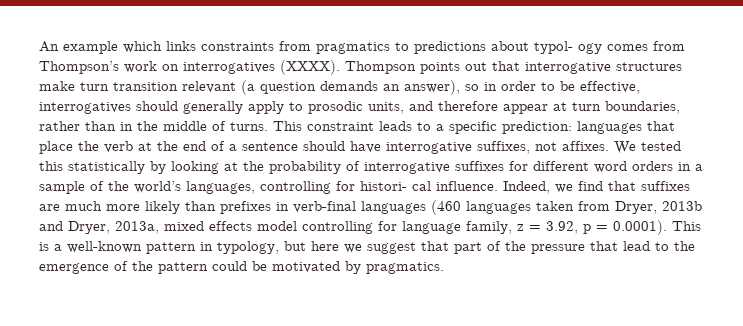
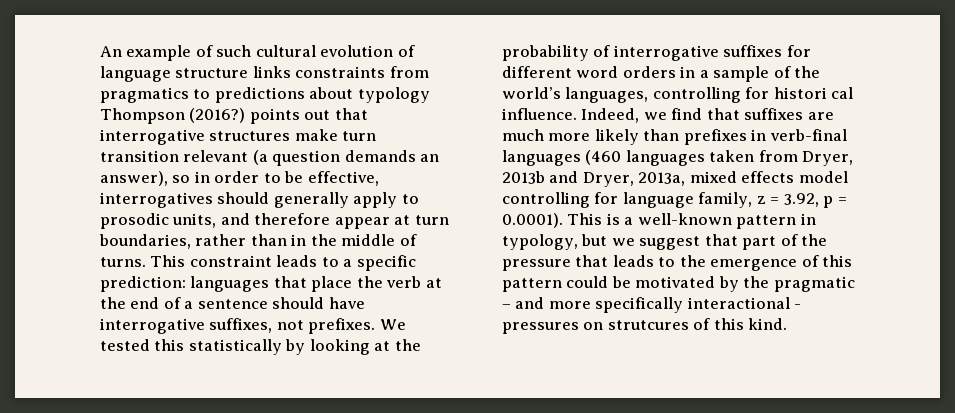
- An example which links constraints from pragmatics to predictions about typol- ogy comes from Thompson’s work on interrogatives (XXXX). Thompson points out that interrogative structures make turn transition relevant (a question demands an answer), so in order to be effective, interrogatives should generally apply to prosodic units, and therefore appear at turn boundaries, rather than in the middle of turns.
+ An example of such cultural evolution of language structure links constraints from pragmatics to predictions about typology Thompson (2016?) points out that interrogative structures make turn transition relevant (a question demands an answer), so in order to be effective, interrogatives should generally apply to prosodic units, and therefore appear at turn boundaries, rather than in the middle of turns.
- This constraint leads to a specific prediction: languages that place the verb at the end of a sentence should have interrogative suffixes, not affixes.
+ This constraint leads to a specific prediction: languages that place the verb at the end of a sentence should have interrogative suffixes, not prefixes.
- We tested this statistically by looking at the probability of interrogative suffixes for different word orders in a sample of the world’s languages, controlling for histori- cal influence.
+ We tested this statistically by looking at the probability of interrogative suffixes for different word orders in a sample of the world’s languages, controlling for histori cal influence.
- Indeed, we find that suffixes are much more likely than prefixes in verb-final languages (460 languages taken from Dryer, 2013b and Dryer, 2013a, mixed effects model controlling for language family, z = 3.92, p = 0.0001). This is a well-known pattern in typology, but here we suggest that part of the pressure that lead to the emergence of the pattern could be motivated by pragmatics.
+ Indeed, we find that suffixes are much more likely than prefixes in verb-final languages (460 languages taken from Dryer, 2013b and Dryer, 2013a, mixed effects model controlling for language family, z = 3.92, p = 0.0001). This is a well-known pattern in typology, but we suggest that part of the pressure that leads to the emergence of this pattern could be motivated by the pragmatic – and more specifically interactional - pressures on strutcures of this kind.

